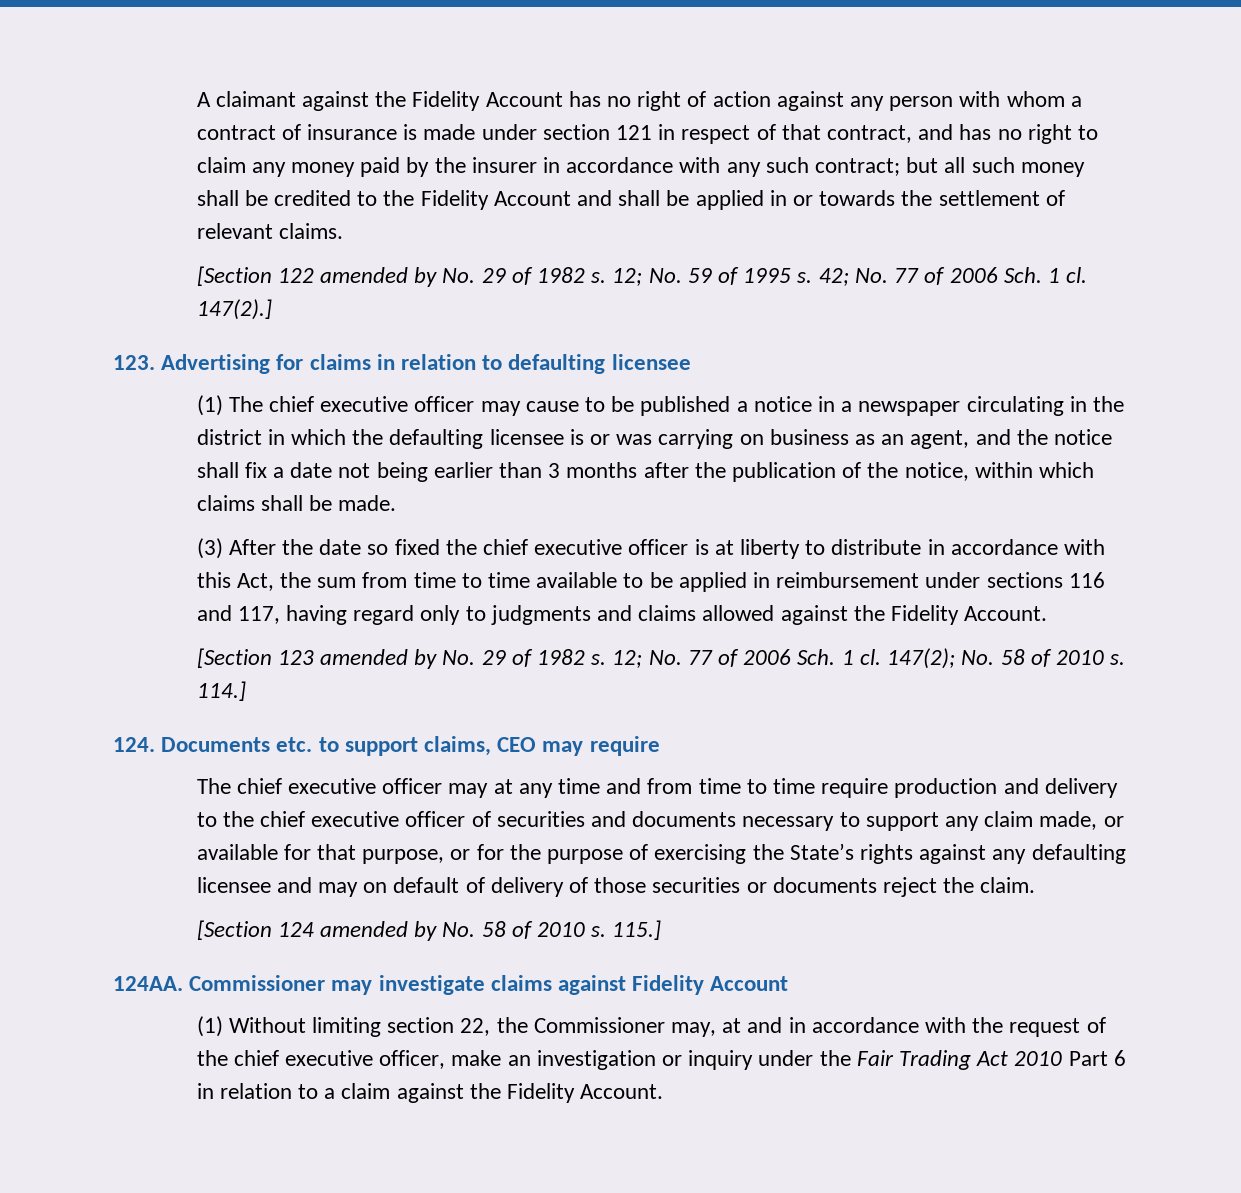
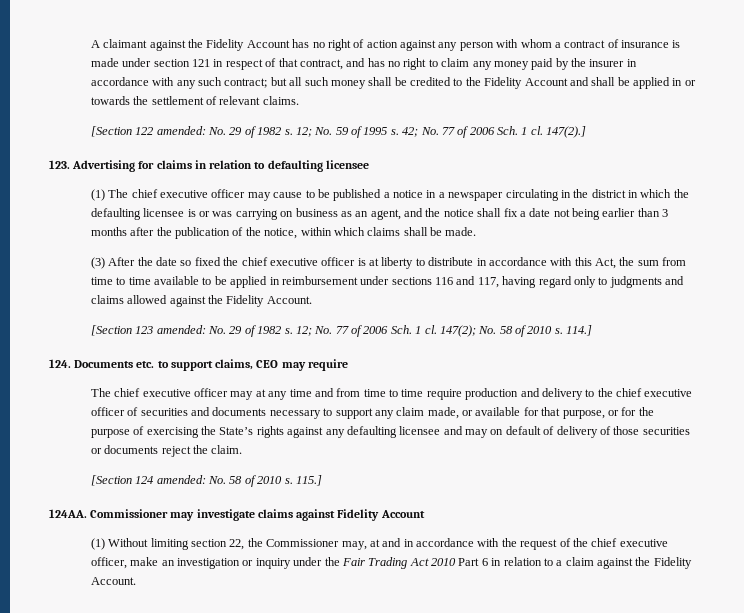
- [Section 122 amended by No. 29 of 1982 s.
+ [Section 122 amended: No. 29 of 1982 s.
- [Section 123 amended by No. 29 of 1982 s.
+ [Section 123 amended: No. 29 of 1982 s.
- [Section 124 amended by No. 58 of 2010 s.
+ [Section 124 amended: No. 58 of 2010 s.

